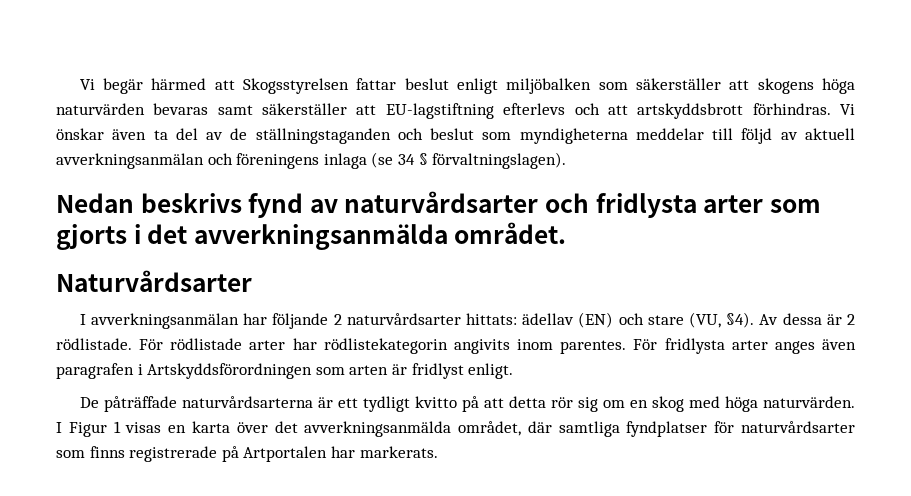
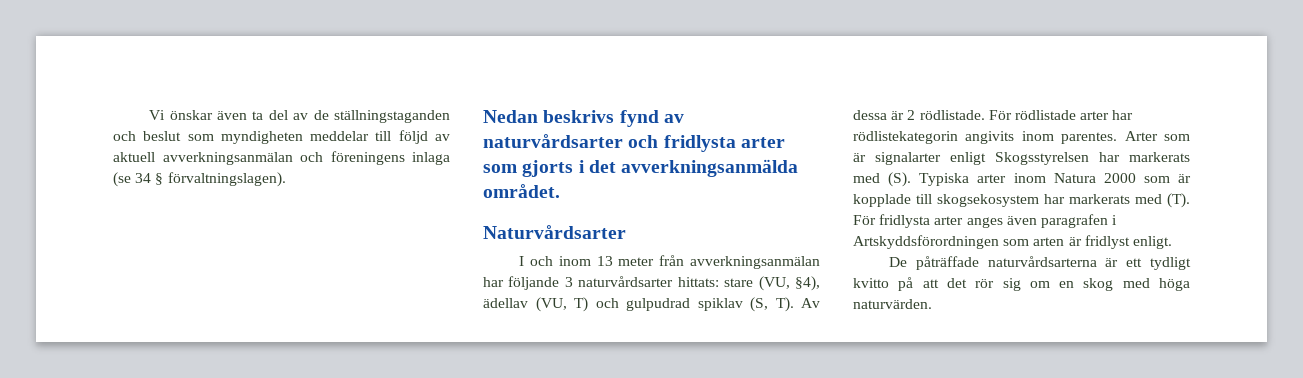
- Vi begär härmed att Skogsstyrelsen fattar beslut enligt miljöbalken som säkerställer att skogens höga naturvärden bevaras samt säkerställer att EU-lagstiftning efterlevs och att artskyddsbrott förhindras. Vi önskar även ta del av de ställningstaganden och beslut som myndigheterna meddelar till följd av aktuell avverkningsanmälan och föreningens inlaga (se 34 § förvaltningslagen).
+ Vi önskar även ta del av de ställningstaganden och beslut som myndigheten meddelar till följd av aktuell avverkningsanmälan och föreningens inlaga (se 34 § förvaltningslagen).
- I avverkningsanmälan har följande 2 naturvårdsarter hittats: ädellav (EN) och stare (VU, §4). Av dessa är 2 rödlistade.
+ I och inom 13 meter från avverkningsanmälan har följande 3 naturvårdsarter hittats: stare (VU, §4), ädellav (VU, T) och gulpudrad spiklav (S, T). Av dessa är 2 rödlistade.
- För fridlysta arter anges även paragrafen i Artskyddsförordningen som arten är fridlyst enligt.
+ Arter som är signalarter enligt Skogsstyrelsen har markerats med (S). Typiska arter inom Natura 2000 som är kopplade till skogsekosystem har markerats med (T). För fridlysta arter anges även paragrafen i Artskyddsförordningen som arten är fridlyst enligt.
- De påträffade naturvårdsarterna är ett tydligt kvitto på att detta rör sig om en skog med höga naturvärden. I Figur 1 visas en karta över det avverkningsanmälda området, där samtliga fyndplatser för naturvårdsarter som finns registrerade på Artportalen har markerats.
+ De påträffade naturvårdsarterna är ett tydligt kvitto på att det rör sig om en skog med höga naturvärden.

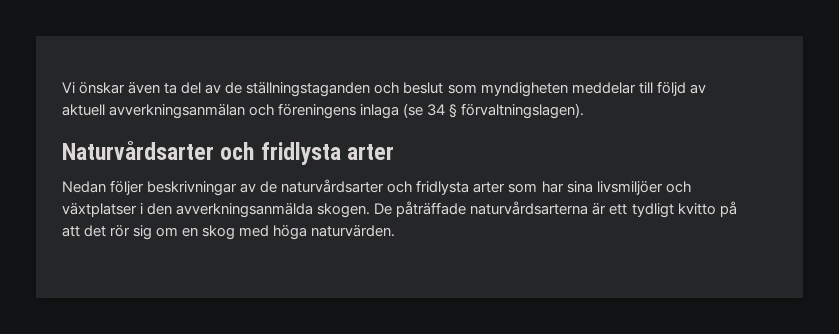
- Nedan beskrivs fynd av naturvårdsarter och fridlysta arter som gjorts i det avverkningsanmälda området.
- Naturvårdsarter
- I och inom 13 meter från avverkningsanmälan har följande 3 naturvårdsarter hittats: stare (VU, §4), ädellav (VU, T) och gulpudrad spiklav (S, T). Av dessa är 2 rödlistade. För rödlistade arter har rödlistekategorin angivits inom parentes. Arter som är signalarter enligt Skogsstyrelsen har markerats med (S). Typiska arter inom Natura 2000 som är kopplade till skogsekosystem har markerats med (T). För fridlysta arter anges även paragrafen i Artskyddsförordningen som arten är fridlyst enligt.
- De påträffade naturvårdsarterna är ett tydligt kvitto på att det rör sig om en skog med höga naturvärden.
+ Naturvårdsarter och fridlysta arter
+ Nedan följer beskrivningar av de naturvårdsarter och fridlysta arter som har sina livsmiljöer och växtplatser i den avverkningsanmälda skogen. De påträffade naturvårdsarterna är ett tydligt kvitto på att det rör sig om en skog med höga naturvärden.

